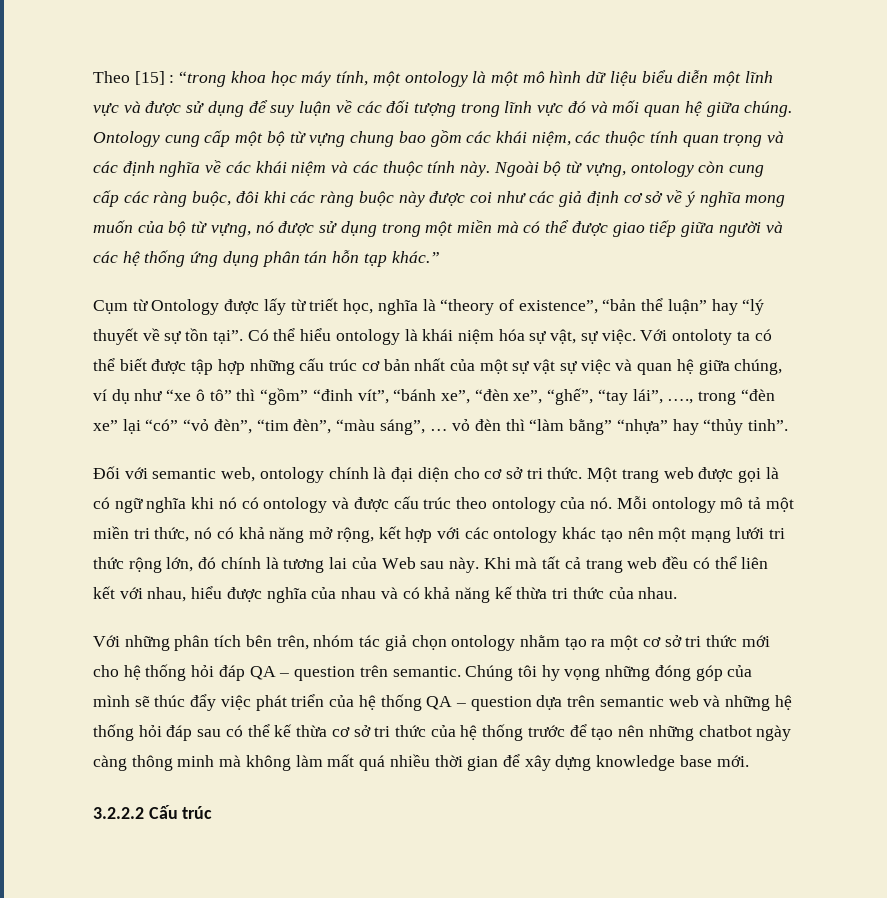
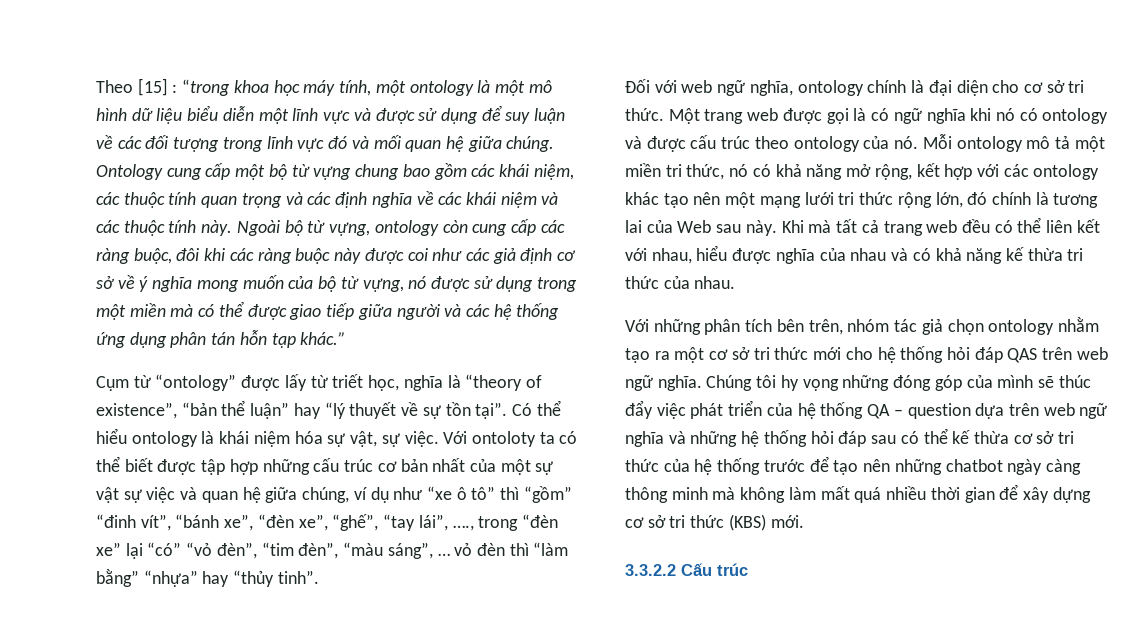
- Cụm từ Ontology được lấy từ triết học, nghĩa là “theory of existence”, “bản thể luận” hay “lý thuyết về sự tồn tại”.
+ Cụm từ “ontology” được lấy từ triết học, nghĩa là “theory of existence”, “bản thể luận” hay “lý thuyết về sự tồn tại”.
- Đối với semantic web, ontology chính là đại diện cho cơ sở tri thức.
+ Đối với web ngữ nghĩa, ontology chính là đại diện cho cơ sở tri thức.
- Với những phân tích bên trên, nhóm tác giả chọn ontology nhằm tạo ra một cơ sở tri thức mới cho hệ thống hỏi đáp QA – question trên semantic.
+ Với những phân tích bên trên, nhóm tác giả chọn ontology nhằm tạo ra một cơ sở tri thức mới cho hệ thống hỏi đáp QAS trên web ngữ nghĩa.
- Chúng tôi hy vọng những đóng góp của mình sẽ thúc đẩy việc phát triển của hệ thống QA – question dựa trên semantic web và những hệ thống hỏi đáp sau có thể kế thừa cơ sở tri thức của hệ thống trước để tạo nên những chatbot ngày càng thông minh mà không làm mất quá nhiều thời gian để xây dựng knowledge base mới.
+ Chúng tôi hy vọng những đóng góp của mình sẽ thúc đẩy việc phát triển của hệ thống QA – question dựa trên web ngữ nghĩa và những hệ thống hỏi đáp sau có thể kế thừa cơ sở tri thức của hệ thống trước để tạo nên những chatbot ngày càng thông minh mà không làm mất quá nhiều thời gian để xây dựng cơ sở tri thức (KBS) mới.
- 3.2.2.2 Cấu trúc
+ 3.3.2.2 Cấu trúc

